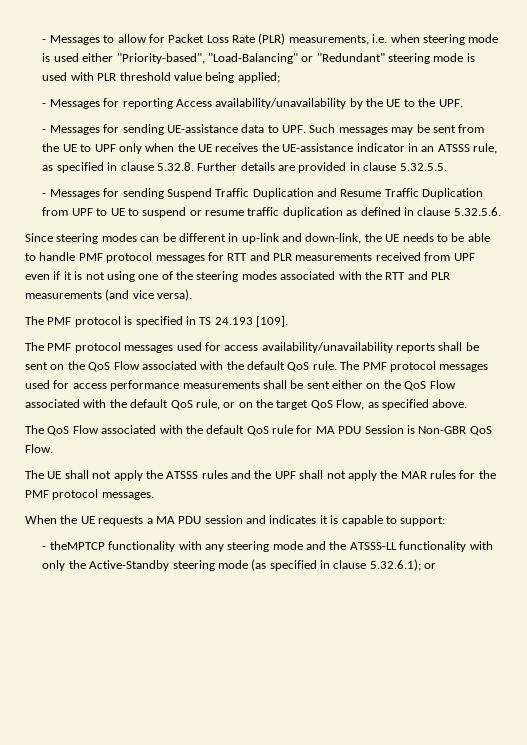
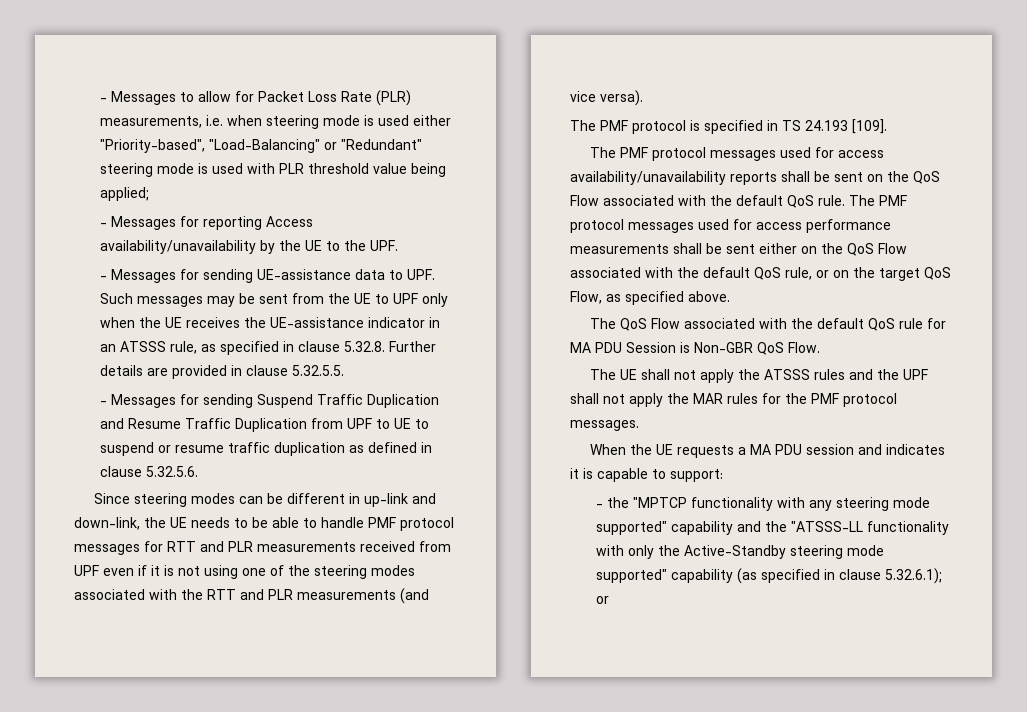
- - theMPTCP functionality with any steering mode and the ATSSS-LL functionality with only the Active-Standby steering mode (as specified in clause 5.32.6.1); or
+ - the "MPTCP functionality with any steering mode supported" capability and the "ATSSS-LL functionality with only the Active-Standby steering mode supported" capability (as specified in clause 5.32.6.1); or

